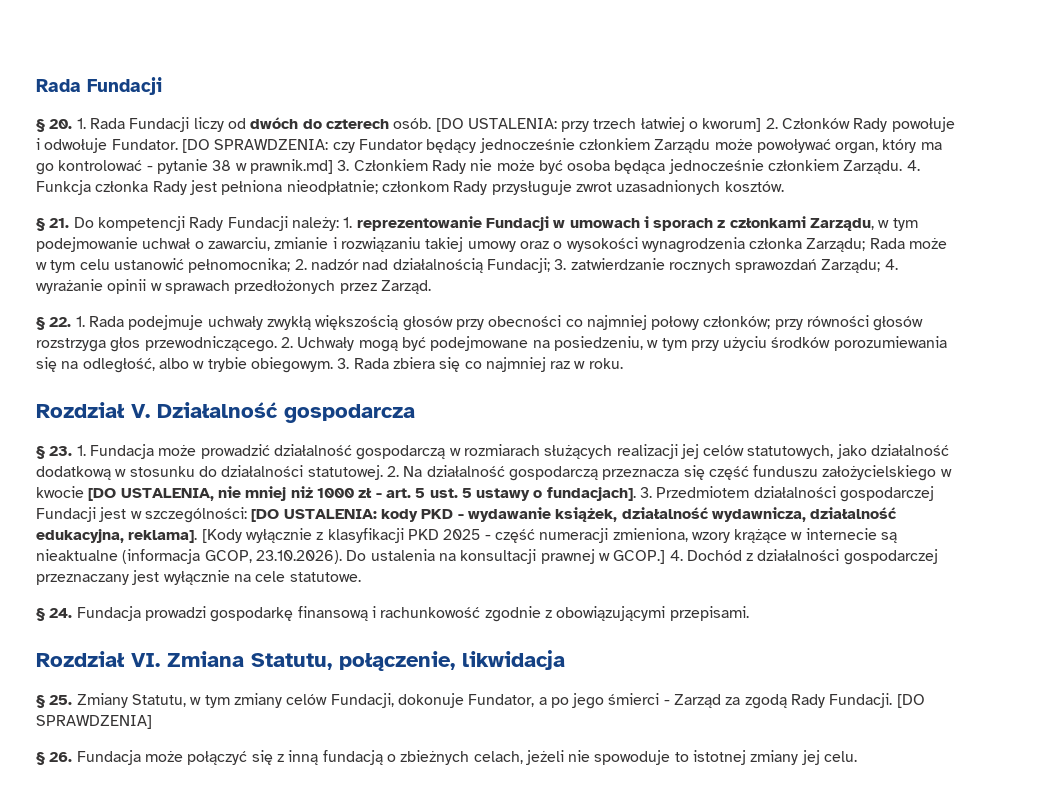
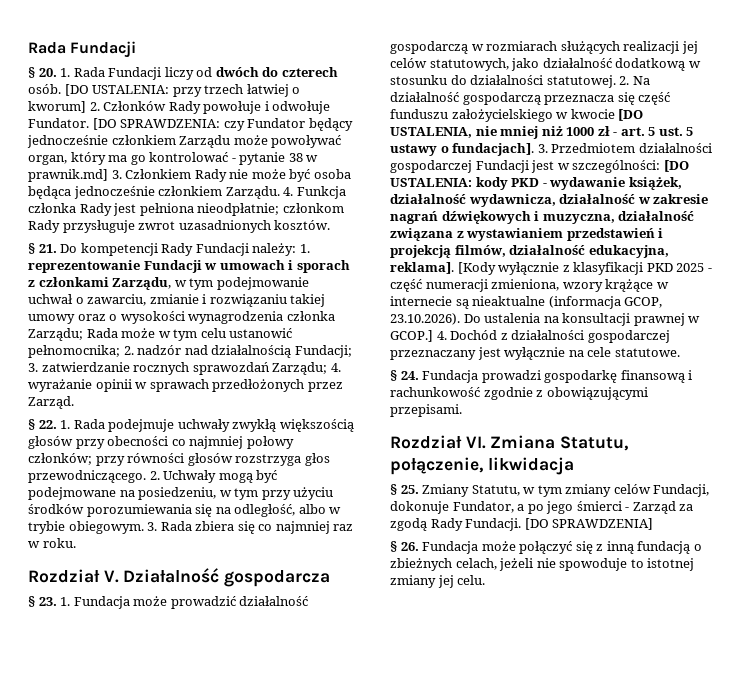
- 3. Przedmiotem działalności gospodarczej Fundacji jest w szczególności: [DO USTALENIA: kody PKD - wydawanie książek, działalność wydawnicza, działalność edukacyjna, reklama].
+ 3. Przedmiotem działalności gospodarczej Fundacji jest w szczególności: [DO USTALENIA: kody PKD - wydawanie książek, działalność wydawnicza, działalność w zakresie nagrań dźwiękowych i muzyczna, działalność związana z wystawianiem przedstawień i projekcją filmów, działalność edukacyjna, reklama].

